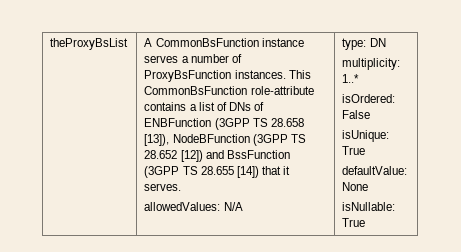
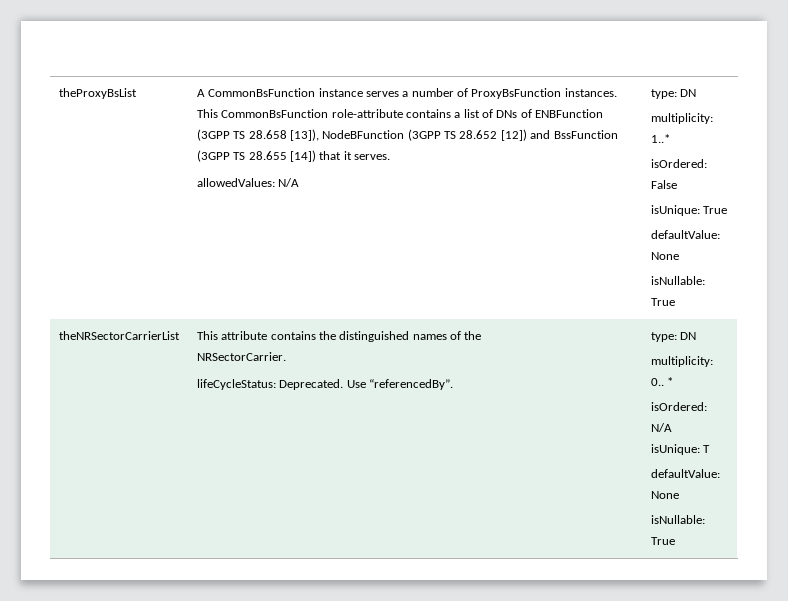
+ theNRSectorCarrierList | This attribute contains the distinguished names of the
+ NRSectorCarrier.
+ lifeCycleStatus: Deprecated. Use “referencedBy”. | type: DN
+ multiplicity: 0.. *
+ isOrdered: N/A
+ isUnique: T
+ defaultValue: None
+ isNullable: True

